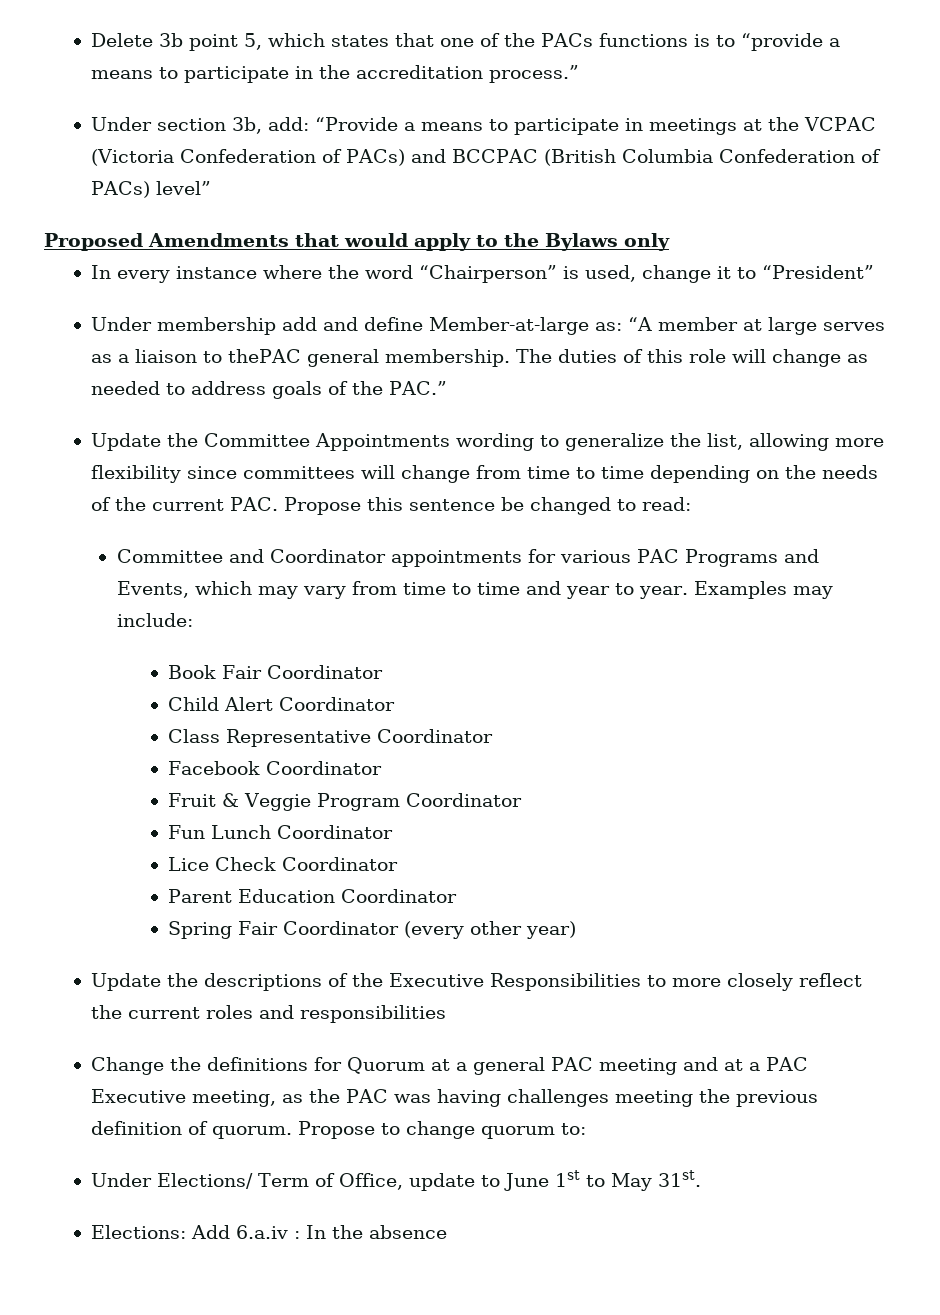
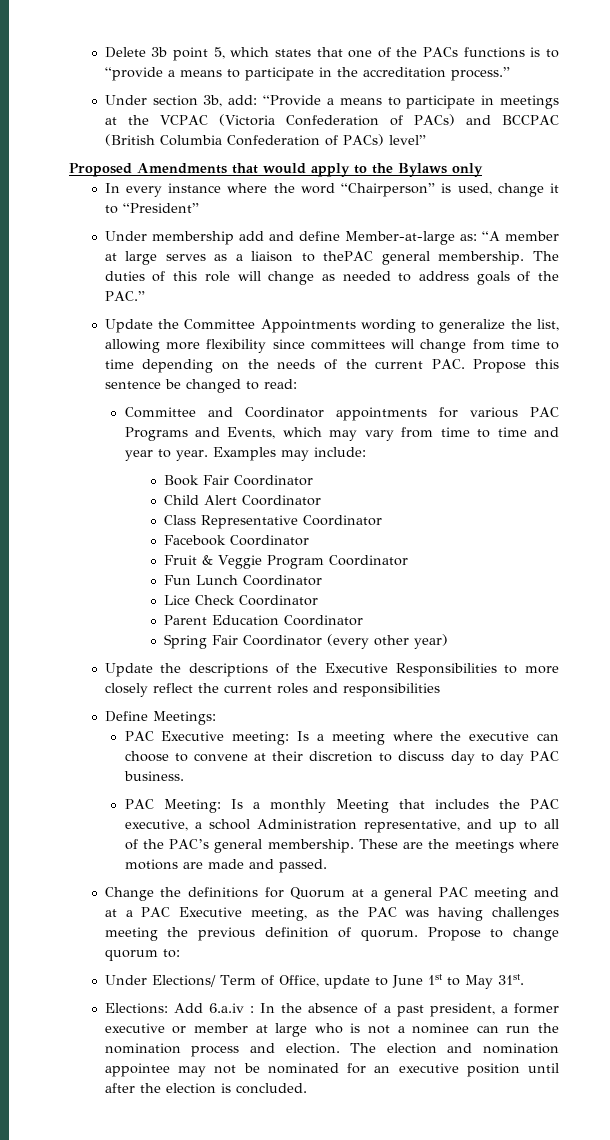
+ Define Meetings:
+ PAC Executive meeting: Is a meeting where the executive can choose to convene at their discretion to discuss day to day PAC business.
+ PAC Meeting: Is a monthly Meeting that includes the PAC executive, a school Administration representative, and up to all of the PAC’s general membership. These are the meetings where motions are made and passed.
- Elections: Add 6.a.iv : In the absence
+ Elections: Add 6.a.iv : In the absence of a past president, a former executive or member at large who is not a nominee can run the nomination process and election. The election and nomination appointee may not be nominated for an executive position until after the election is concluded.

